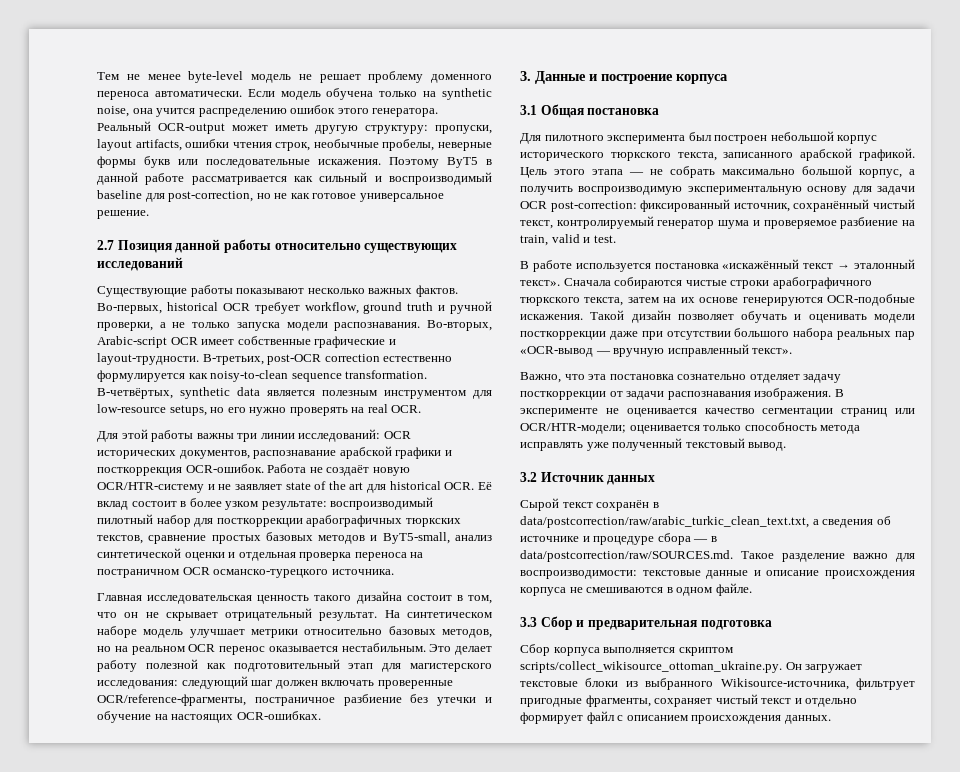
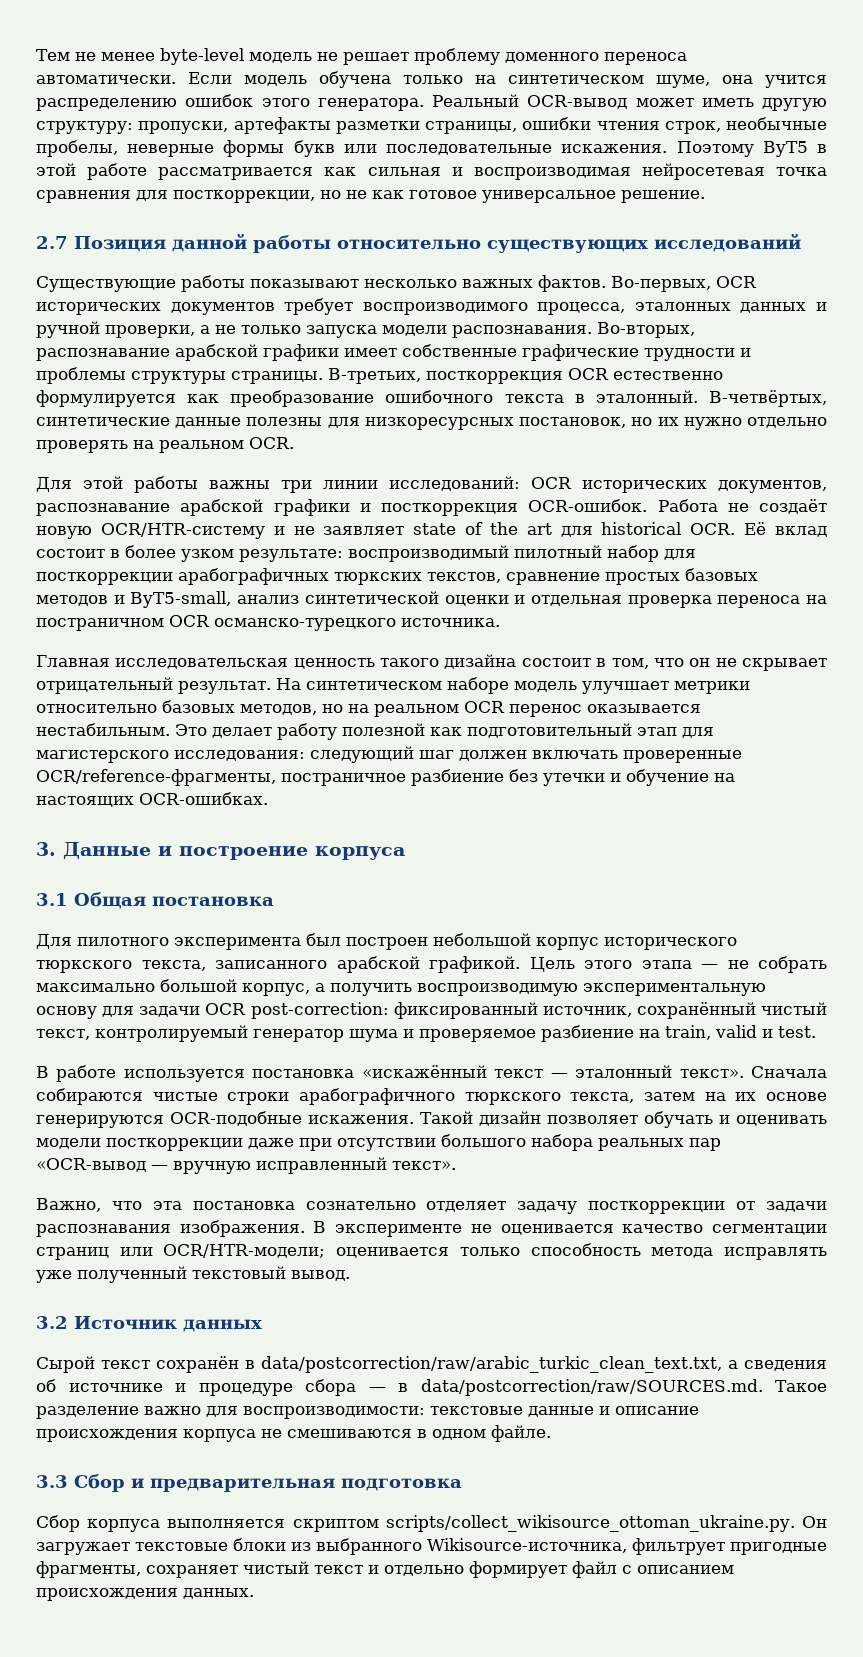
- Если модель обучена только на synthetic noise, она учится распределению ошибок этого генератора.
+ Если модель обучена только на синтетическом шуме, она учится распределению ошибок этого генератора.
- Реальный OCR-output может иметь другую структуру: пропуски, layout artifacts, ошибки чтения строк, необычные пробелы, неверные формы букв или последовательные искажения.
+ Реальный OCR-вывод может иметь другую структуру: пропуски, артефакты разметки страницы, ошибки чтения строк, необычные пробелы, неверные формы букв или последовательные искажения.
- Поэтому ByT5 в данной работе рассматривается как сильный и воспроизводимый baseline для post-correction, но не как готовое универсальное решение.
+ Поэтому ByT5 в этой работе рассматривается как сильная и воспроизводимая нейросетевая точка сравнения для посткоррекции, но не как готовое универсальное решение.
- Во-первых, historical OCR требует workflow, ground truth и ручной проверки, а не только запуска модели распознавания.
+ Во-первых, OCR исторических документов требует воспроизводимого процесса, эталонных данных и ручной проверки, а не только запуска модели распознавания.
- Во-вторых, Arabic-script OCR имеет собственные графические и layout-трудности. В-третьих, post-OCR correction естественно формулируется как noisy-to-clean sequence transformation. В-четвёртых, synthetic data является полезным инструментом для low-resource setups, но его нужно проверять на real OCR.
+ Во-вторых, распознавание арабской графики имеет собственные графические трудности и проблемы структуры страницы. В-третьих, посткоррекция OCR естественно формулируется как преобразование ошибочного текста в эталонный. В-четвёртых, синтетические данные полезны для низкоресурсных постановок, но их нужно отдельно проверять на реальном OCR.
- В работе используется постановка «искажённый текст → эталонный текст».
+ В работе используется постановка «искажённый текст — эталонный текст».

